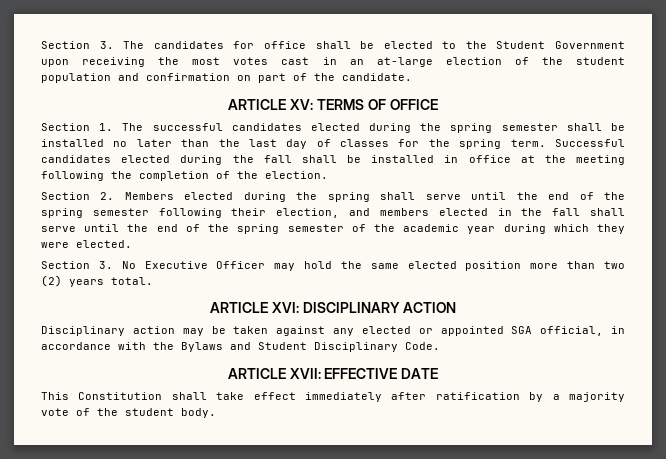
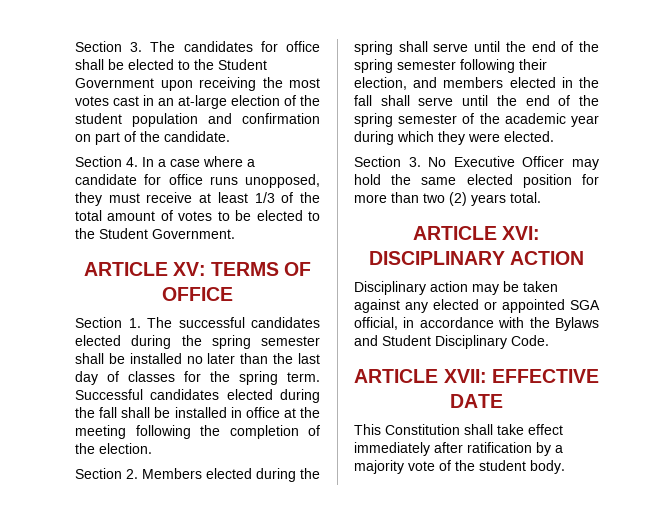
+ Section 4. In a case where a candidate for office runs unopposed, they must receive at least 1/3 of the total amount of votes to be elected to the Student Government.
- Section 3. No Executive Officer may hold the same elected position more than two (2) years total.
+ Section 3. No Executive Officer may hold the same elected position for more than two (2) years total.

